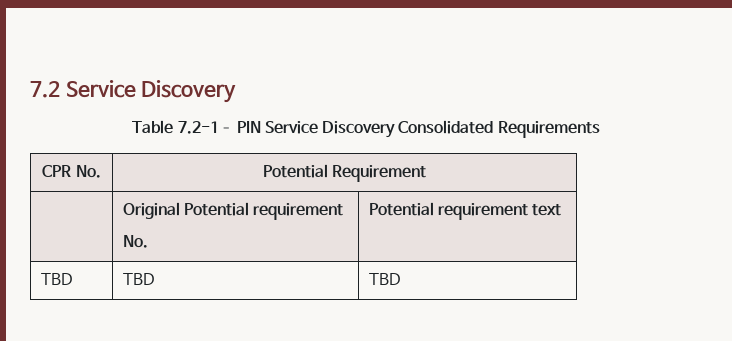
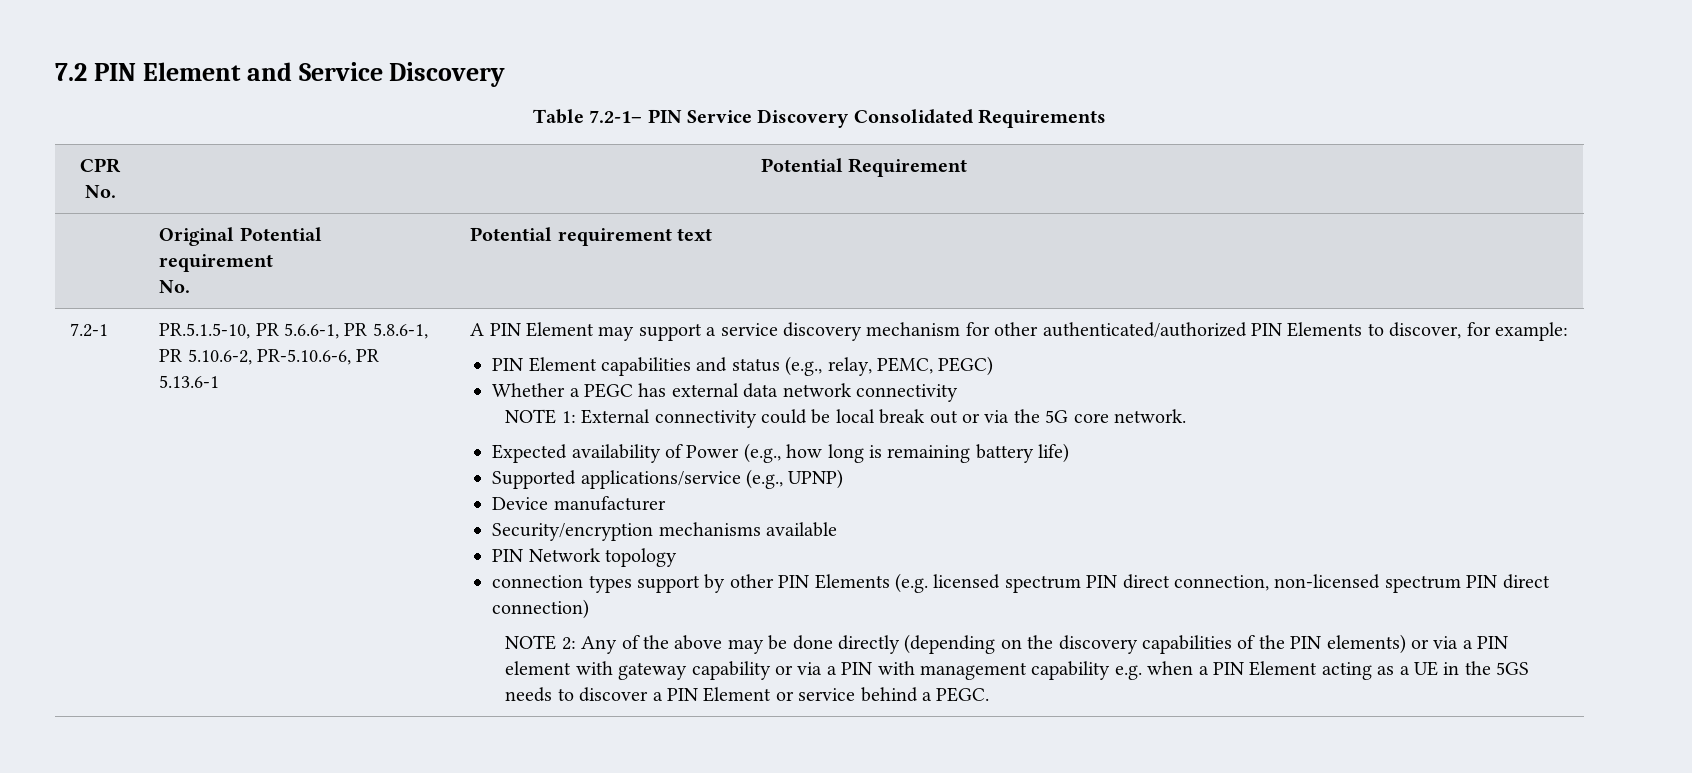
- 7.2 Service Discovery
+ 7.2 PIN Element and Service Discovery
- TBD | TBD | TBD
+ 7.2-1 | PR.5.1.5-10, PR 5.6.6-1, PR 5.8.6-1, PR 5.10.6-2, PR-5.10.6-6, PR 5.13.6-1 | A PIN Element may support a service discovery mechanism for other authenticated/authorized PIN Elements to discover, for example:
+ PIN Element capabilities and status (e.g., relay, PEMC, PEGC)
+ Whether a PEGC has external data network connectivity
+ NOTE 1: External connectivity could be local break out or via the 5G core network.
+ Expected availability of Power (e.g., how long is remaining battery life)
+ Supported applications/service (e.g., UPNP)
+ Device manufacturer
+ Security/encryption mechanisms available
+ PIN Network topology
+ connection types support by other PIN Elements (e.g. licensed spectrum PIN direct connection, non-licensed spectrum PIN direct connection)
+ NOTE 2: Any of the above may be done directly (depending on the discovery capabilities of the PIN elements) or via a PIN element with gateway capability or via a PIN with management capability e.g. when a PIN Element acting as a UE in the 5GS needs to discover a PIN Element or service behind a PEGC.

